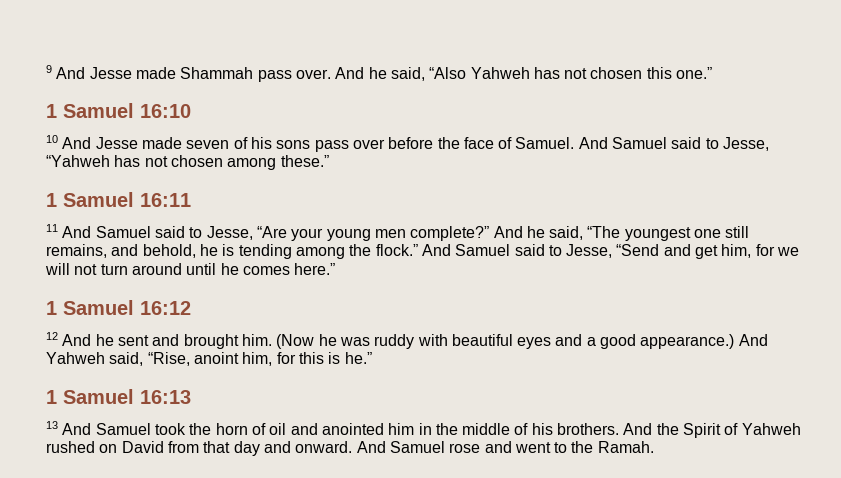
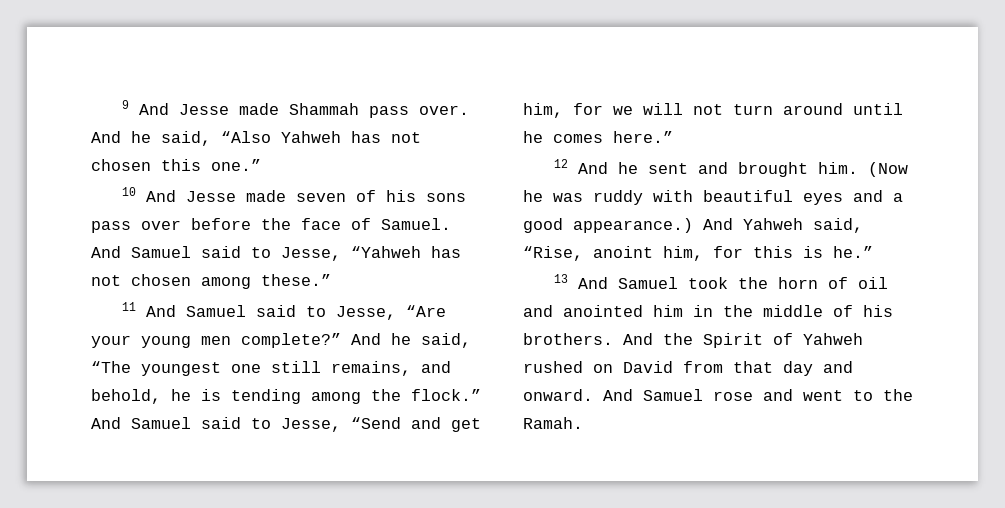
- 1 Samuel 16:10
- 1 Samuel 16:11
- 1 Samuel 16:12
- 1 Samuel 16:13

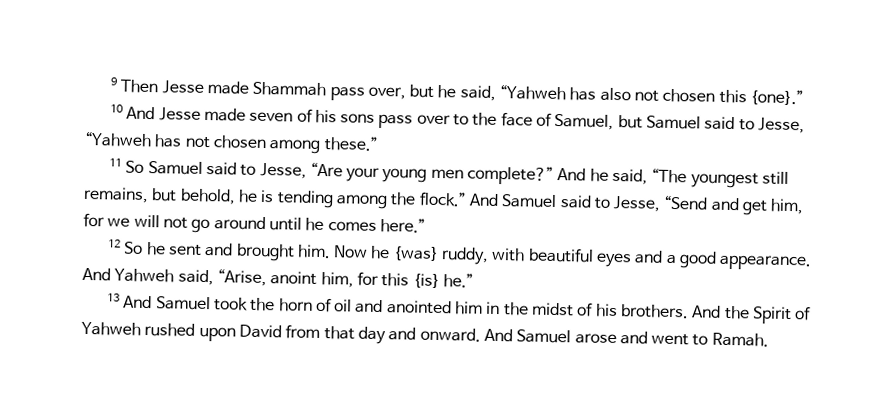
- 9 And Jesse made Shammah pass over. And he said, “Also Yahweh has not chosen this one.”
+ 9 Then Jesse made Shammah pass over, but he said, “Yahweh has also not chosen this {one}.”
- 10 And Jesse made seven of his sons pass over before the face of Samuel. And Samuel said to Jesse, “Yahweh has not chosen among these.”
+ 10 And Jesse made seven of his sons pass over to the face of Samuel, but Samuel said to Jesse, “Yahweh has not chosen among these.”
- 11 And Samuel said to Jesse, “Are your young men complete?”
+ 11 So Samuel said to Jesse, “Are your young men complete?”
- And he said, “The youngest one still remains, and behold, he is tending among the flock.”
+ And he said, “The youngest still remains, but behold, he is tending among the flock.”
- And Samuel said to Jesse, “Send and get him, for we will not turn around until he comes here.”
+ And Samuel said to Jesse, “Send and get him, for we will not go around until he comes here.”
- 12 And he sent and brought him.
+ 12 So he sent and brought him.
- (Now he was ruddy with beautiful eyes and a good appearance.)
+ Now he {was} ruddy, with beautiful eyes and a good appearance.
- And Yahweh said, “Rise, anoint him, for this is he.”
+ And Yahweh said, “Arise, anoint him, for this {is} he.”
- 13 And Samuel took the horn of oil and anointed him in the middle of his brothers.
+ 13 And Samuel took the horn of oil and anointed him in the midst of his brothers.
- And the Spirit of Yahweh rushed on David from that day and onward.
+ And the Spirit of Yahweh rushed upon David from that day and onward.
- And Samuel rose and went to the Ramah.
+ And Samuel arose and went to Ramah.

